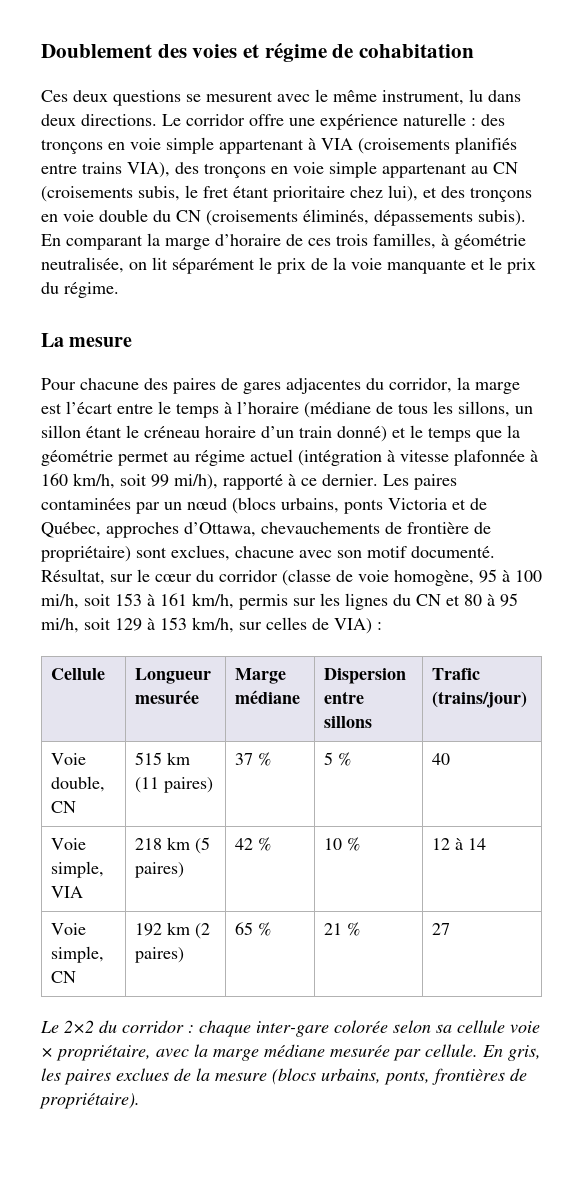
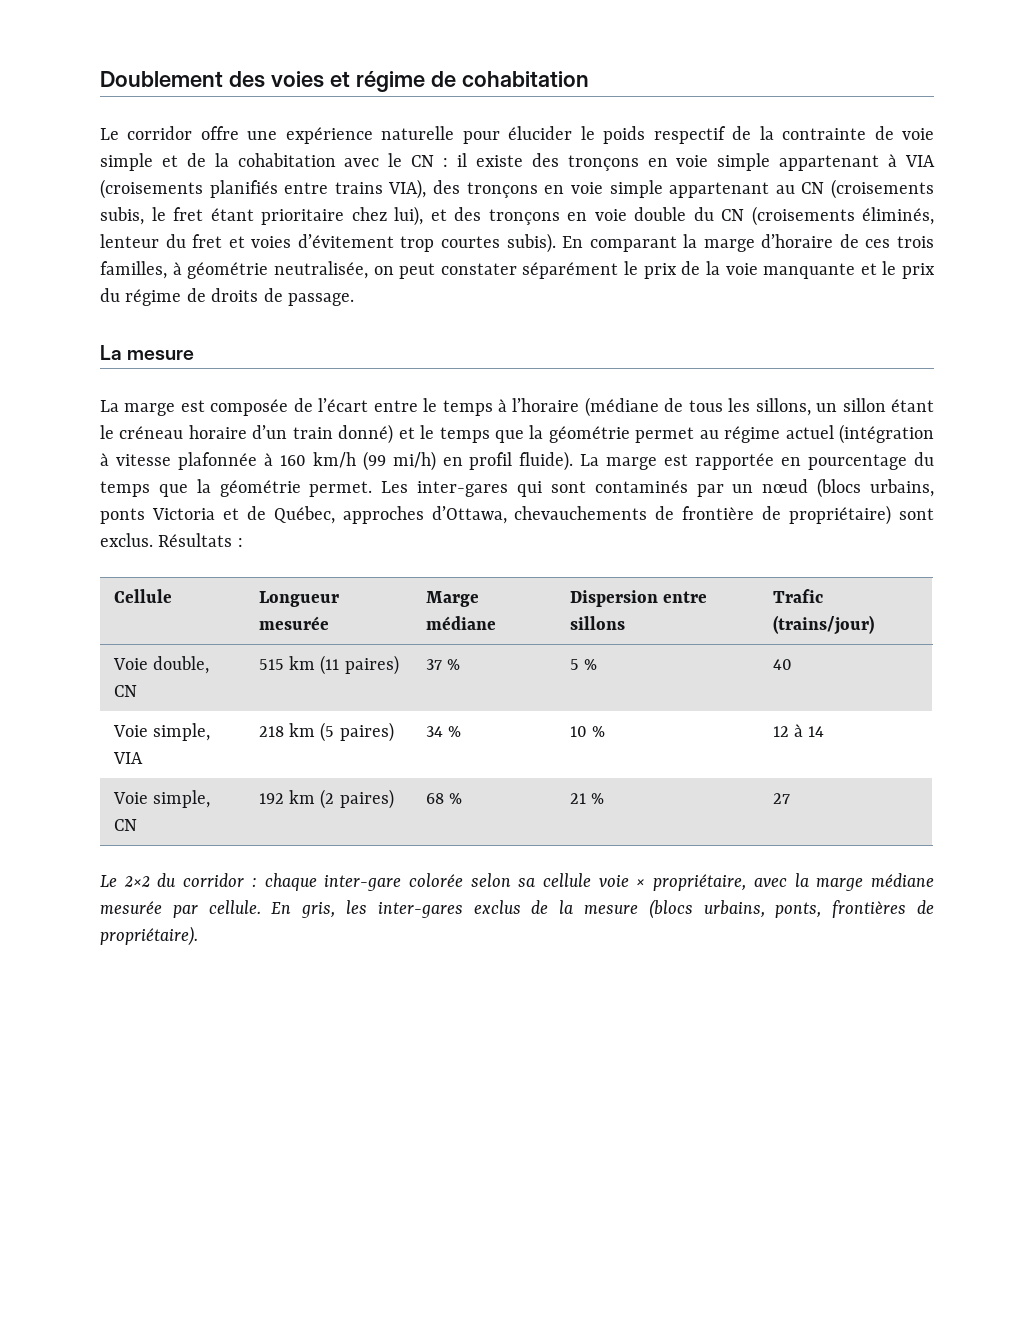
- Ces deux questions se mesurent avec le même instrument, lu dans deux directions. Le corridor offre une expérience naturelle : des tronçons en voie simple appartenant à VIA (croisements planifiés entre trains VIA), des tronçons en voie simple appartenant au CN (croisements subis, le fret étant prioritaire chez lui), et des tronçons en voie double du CN (croisements éliminés, dépassements subis).
+ Le corridor offre une expérience naturelle pour élucider le poids respectif de la contrainte de voie simple et de la cohabitation avec le CN : il existe des tronçons en voie simple appartenant à VIA (croisements planifiés entre trains VIA), des tronçons en voie simple appartenant au CN (croisements subis, le fret étant prioritaire chez lui), et des tronçons en voie double du CN (croisements éliminés, lenteur du fret et voies d’évitement trop courtes subis).
- En comparant la marge d’horaire de ces trois familles, à géométrie neutralisée, on lit séparément le prix de la voie manquante et le prix du régime.
+ En comparant la marge d’horaire de ces trois familles, à géométrie neutralisée, on peut constater séparément le prix de la voie manquante et le prix du régime de droits de passage.
  La mesure
- Pour chacune des paires de gares adjacentes du corridor, la marge est l’écart entre le temps à l’horaire (médiane de tous les sillons, un sillon étant le créneau horaire d’un train donné) et le temps que la géométrie permet au régime actuel (intégration à vitesse plafonnée à 160 km/h, soit 99 mi/h), rapporté à ce dernier. Les paires contaminées par un nœud (blocs urbains, ponts Victoria et de Québec, approches d’Ottawa, chevauchements de frontière de propriétaire) sont exclues, chacune avec son motif documenté. Résultat, sur le cœur du corridor (classe de voie homogène, 95 à 100 mi/h, soit 153 à 161 km/h, permis sur les lignes du CN et 80 à 95 mi/h, soit 129 à 153 km/h, sur celles de VIA) :
+ La marge est composée de l’écart entre le temps à l’horaire (médiane de tous les sillons, un sillon étant le créneau horaire d’un train donné) et le temps que la géométrie permet au régime actuel (intégration à vitesse plafonnée à 160 km/h (99 mi/h) en profil fluide). La marge est rapportée en pourcentage du temps que la géométrie permet. Les inter-gares qui sont contaminés par un nœud (blocs urbains, ponts Victoria et de Québec, approches d’Ottawa, chevauchements de frontière de propriétaire) sont exclus. Résultats :
- Voie simple, VIA | 218 km (5 paires) | 42 % | 10 % | 12 à 14
+ Voie simple, VIA | 218 km (5 paires) | 34 % | 10 % | 12 à 14
- Voie simple, CN | 192 km (2 paires) | 65 % | 21 % | 27
+ Voie simple, CN | 192 km (2 paires) | 68 % | 21 % | 27
- En gris, les paires exclues de la mesure (blocs urbains, ponts, frontières de propriétaire).
+ En gris, les inter-gares exclus de la mesure (blocs urbains, ponts, frontières de propriétaire).

